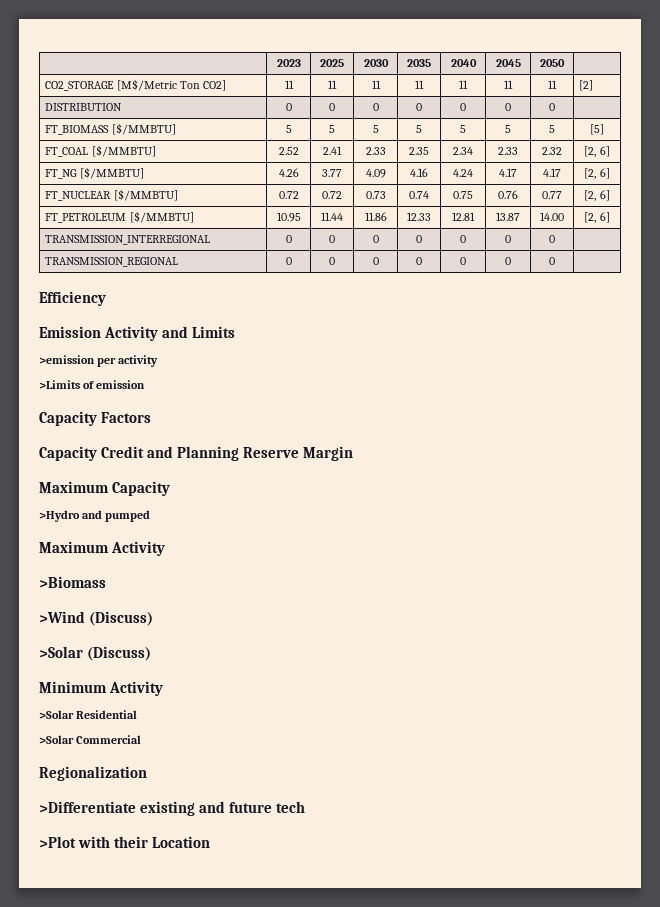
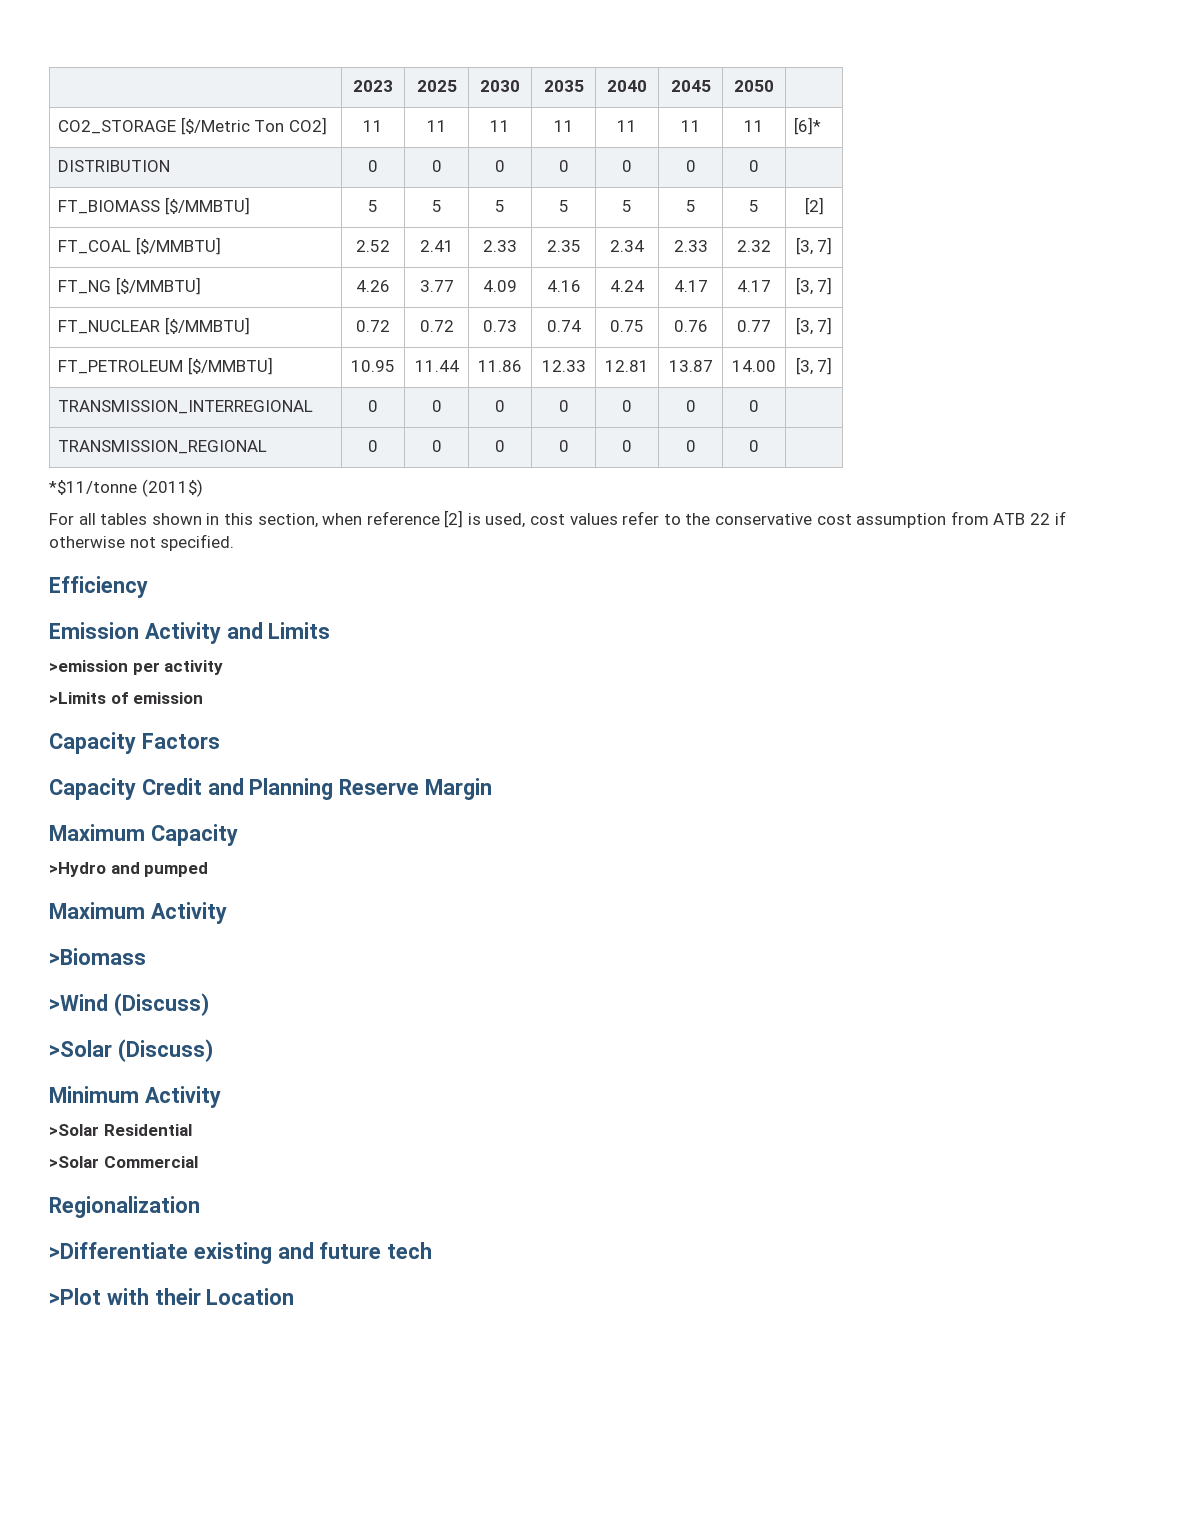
- CO2_STORAGE [M$/Metric Ton CO2] | 11 | 11 | 11 | 11 | 11 | 11 | 11 | [2]
+ CO2_STORAGE [$/Metric Ton CO2] | 11 | 11 | 11 | 11 | 11 | 11 | 11 | [6]*
- FT_BIOMASS [$/MMBTU] | 5 | 5 | 5 | 5 | 5 | 5 | 5 | [5]
+ FT_BIOMASS [$/MMBTU] | 5 | 5 | 5 | 5 | 5 | 5 | 5 | [2]
- FT_COAL [$/MMBTU] | 2.52 | 2.41 | 2.33 | 2.35 | 2.34 | 2.33 | 2.32 | [2, 6]
+ FT_COAL [$/MMBTU] | 2.52 | 2.41 | 2.33 | 2.35 | 2.34 | 2.33 | 2.32 | [3, 7]
- FT_NG [$/MMBTU] | 4.26 | 3.77 | 4.09 | 4.16 | 4.24 | 4.17 | 4.17 | [2, 6]
+ FT_NG [$/MMBTU] | 4.26 | 3.77 | 4.09 | 4.16 | 4.24 | 4.17 | 4.17 | [3, 7]
- FT_NUCLEAR [$/MMBTU] | 0.72 | 0.72 | 0.73 | 0.74 | 0.75 | 0.76 | 0.77 | [2, 6]
+ FT_NUCLEAR [$/MMBTU] | 0.72 | 0.72 | 0.73 | 0.74 | 0.75 | 0.76 | 0.77 | [3, 7]
- FT_PETROLEUM [$/MMBTU] | 10.95 | 11.44 | 11.86 | 12.33 | 12.81 | 13.87 | 14.00 | [2, 6]
+ FT_PETROLEUM [$/MMBTU] | 10.95 | 11.44 | 11.86 | 12.33 | 12.81 | 13.87 | 14.00 | [3, 7]
+ *$11/tonne (2011$)
+ For all tables shown in this section, when reference [2] is used, cost values refer to the conservative cost assumption from ATB 22 if otherwise not specified.

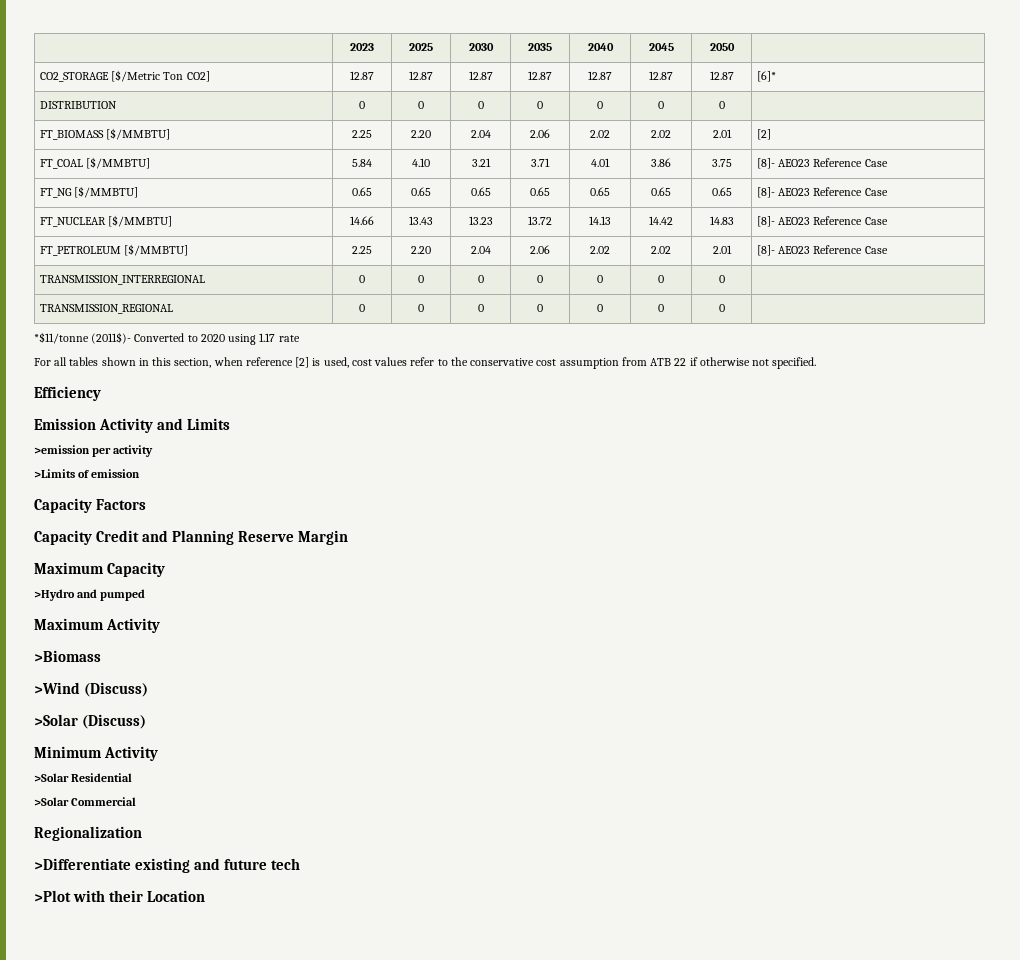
- CO2_STORAGE [$/Metric Ton CO2] | 11 | 11 | 11 | 11 | 11 | 11 | 11 | [6]*
+ CO2_STORAGE [$/Metric Ton CO2] | 12.87 | 12.87 | 12.87 | 12.87 | 12.87 | 12.87 | 12.87 | [6]*
- FT_BIOMASS [$/MMBTU] | 5 | 5 | 5 | 5 | 5 | 5 | 5 | [2]
- FT_COAL [$/MMBTU] | 2.52 | 2.41 | 2.33 | 2.35 | 2.34 | 2.33 | 2.32 | [3, 7]
- FT_NG [$/MMBTU] | 4.26 | 3.77 | 4.09 | 4.16 | 4.24 | 4.17 | 4.17 | [3, 7]
- FT_NUCLEAR [$/MMBTU] | 0.72 | 0.72 | 0.73 | 0.74 | 0.75 | 0.76 | 0.77 | [3, 7]
- FT_PETROLEUM [$/MMBTU] | 10.95 | 11.44 | 11.86 | 12.33 | 12.81 | 13.87 | 14.00 | [3, 7]
+ FT_BIOMASS [$/MMBTU] | 2.25 | 2.20 | 2.04 | 2.06 | 2.02 | 2.02 | 2.01 | [2]
+ FT_COAL [$/MMBTU] | 5.84 | 4.10 | 3.21 | 3.71 | 4.01 | 3.86 | 3.75 | [8]- AEO23 Reference Case
+ FT_NG [$/MMBTU] | 0.65 | 0.65 | 0.65 | 0.65 | 0.65 | 0.65 | 0.65 | [8]- AEO23 Reference Case
+ FT_NUCLEAR [$/MMBTU] | 14.66 | 13.43 | 13.23 | 13.72 | 14.13 | 14.42 | 14.83 | [8]- AEO23 Reference Case
+ FT_PETROLEUM [$/MMBTU] | 2.25 | 2.20 | 2.04 | 2.06 | 2.02 | 2.02 | 2.01 | [8]- AEO23 Reference Case
- *$11/tonne (2011$)
+ *$11/tonne (2011$)- Converted to 2020 using 1.17 rate

